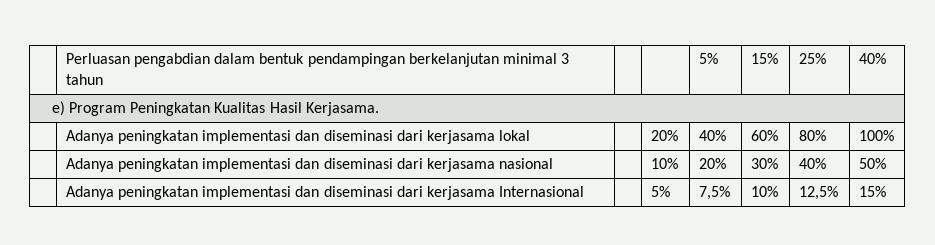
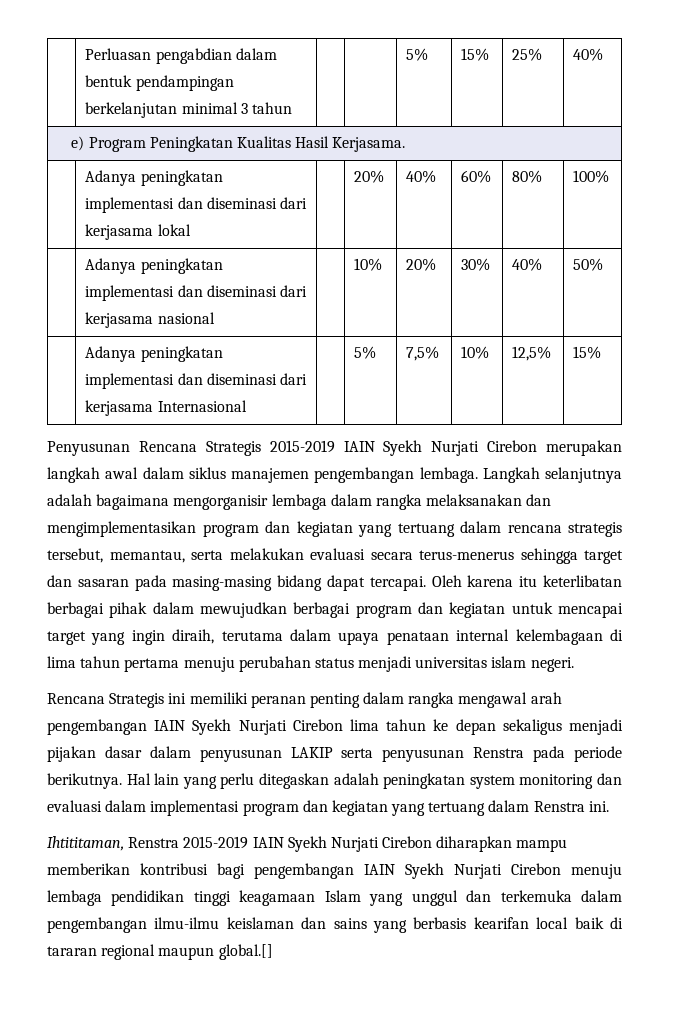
+ Penyusunan Rencana Strategis 2015-2019 IAIN Syekh Nurjati Cirebon merupakan langkah awal dalam siklus manajemen pengembangan lembaga. Langkah selanjutnya adalah bagaimana mengorganisir lembaga dalam rangka melaksanakan dan mengimplementasikan program dan kegiatan yang tertuang dalam rencana strategis tersebut, memantau, serta melakukan evaluasi secara terus-menerus sehingga target dan sasaran pada masing-masing bidang dapat tercapai. Oleh karena itu keterlibatan berbagai pihak dalam mewujudkan berbagai program dan kegiatan untuk mencapai target yang ingin diraih, terutama dalam upaya penataan internal kelembagaan di lima tahun pertama menuju perubahan status menjadi universitas islam negeri.
+ Rencana Strategis ini memiliki peranan penting dalam rangka mengawal arah pengembangan IAIN Syekh Nurjati Cirebon lima tahun ke depan sekaligus menjadi pijakan dasar dalam penyusunan LAKIP serta penyusunan Renstra pada periode berikutnya. Hal lain yang perlu ditegaskan adalah peningkatan system monitoring dan evaluasi dalam implementasi program dan kegiatan yang tertuang dalam Renstra ini.
+ Ihtititaman, Renstra 2015-2019 IAIN Syekh Nurjati Cirebon diharapkan mampu memberikan kontribusi bagi pengembangan IAIN Syekh Nurjati Cirebon menuju lembaga pendidikan tinggi keagamaan Islam yang unggul dan terkemuka dalam pengembangan ilmu-ilmu keislaman dan sains yang berbasis kearifan local baik di tararan regional maupun global.[]

